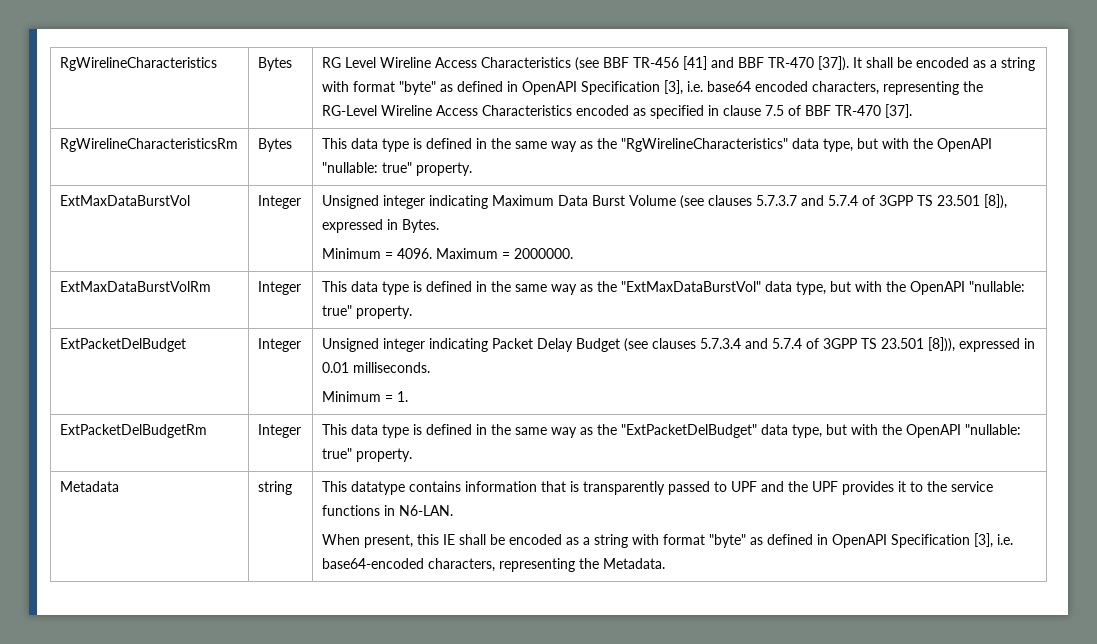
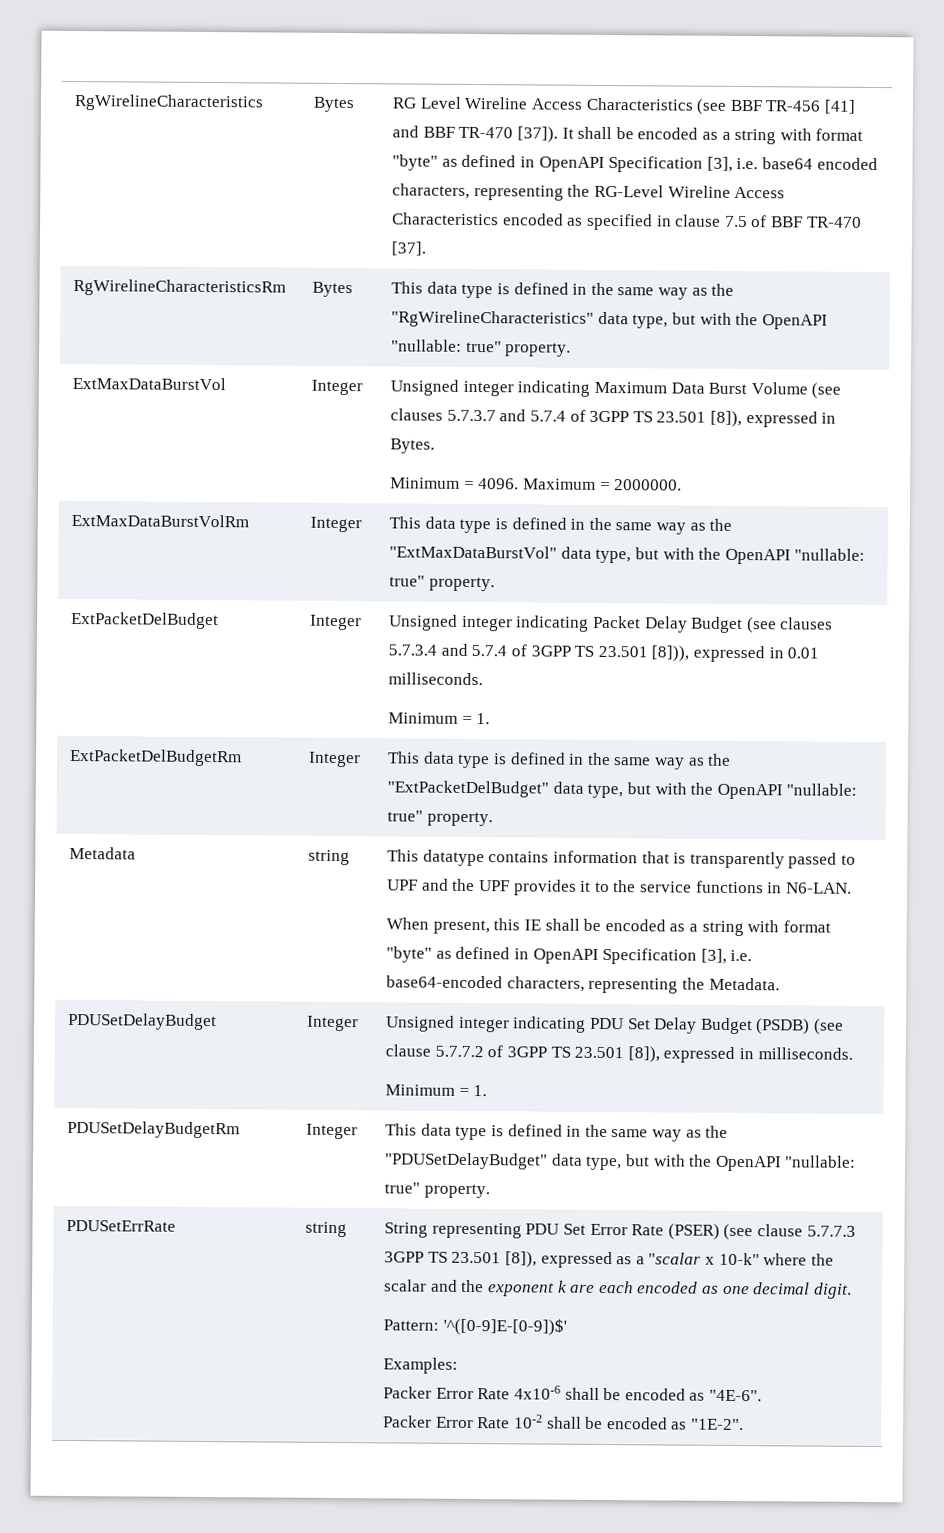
+ PDUSetDelayBudget | Integer | Unsigned integer indicating PDU Set Delay Budget (PSDB) (see clause 5.7.7.2 of 3GPP TS 23.501 [8]), expressed in milliseconds.
+ Minimum = 1.
+ PDUSetDelayBudgetRm | Integer | This data type is defined in the same way as the "PDUSetDelayBudget" data type, but with the OpenAPI "nullable: true" property.
+ PDUSetErrRate | string | String representing PDU Set Error Rate (PSER) (see clause 5.7.7.3 3GPP TS 23.501 [8]), expressed as a "scalar x 10-k" where the scalar and the exponent k are each encoded as one decimal digit.
+ Pattern: '^([0-9]E-[0-9])$'
+ Examples:
+ Packer Error Rate 4x10-6 shall be encoded as "4E-6".
+ Packer Error Rate 10-2 shall be encoded as "1E-2".

